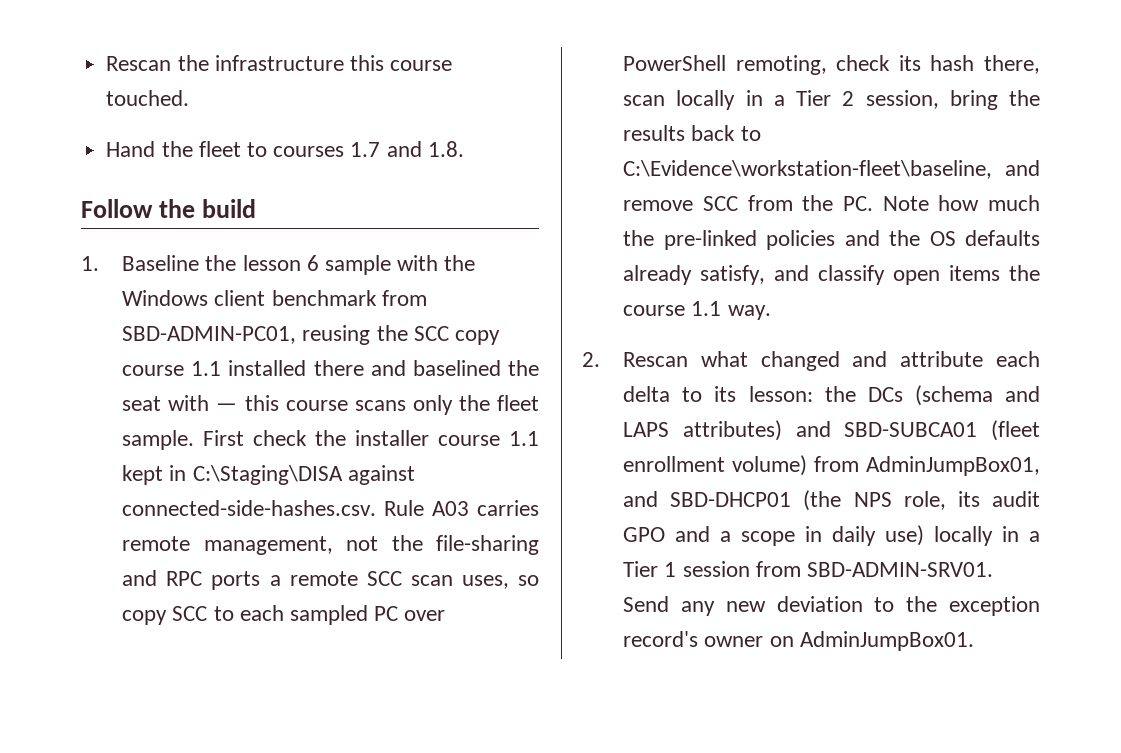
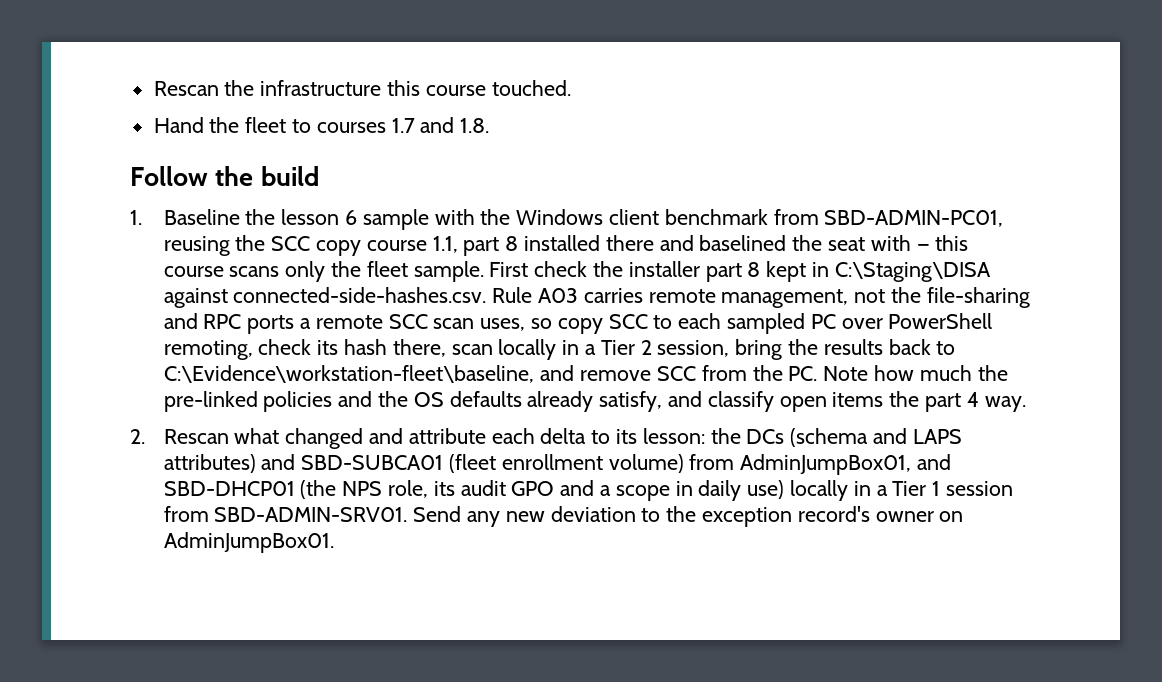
- 1. Baseline the lesson 6 sample with the Windows client benchmark from SBD-ADMIN-PC01, reusing the SCC copy course 1.1 installed there and baselined the seat with — this course scans only the fleet sample.
+ 1. Baseline the lesson 6 sample with the Windows client benchmark from SBD-ADMIN-PC01, reusing the SCC copy course 1.1, part 8 installed there and baselined the seat with — this course scans only the fleet sample.
- First check the installer course 1.1 kept in C:\Staging\DISA against connected-side-hashes.csv. Rule A03 carries remote management, not the file-sharing and RPC ports a remote SCC scan uses, so copy SCC to each sampled PC over PowerShell remoting, check its hash there, scan locally in a Tier 2 session, bring the results back to C:\Evidence\workstation-fleet\baseline, and remove SCC from the PC. Note how much the pre-linked policies and the OS defaults already satisfy, and classify open items the course 1.1 way.
+ First check the installer part 8 kept in C:\Staging\DISA against connected-side-hashes.csv. Rule A03 carries remote management, not the file-sharing and RPC ports a remote SCC scan uses, so copy SCC to each sampled PC over PowerShell remoting, check its hash there, scan locally in a Tier 2 session, bring the results back to C:\Evidence\workstation-fleet\baseline, and remove SCC from the PC. Note how much the pre-linked policies and the OS defaults already satisfy, and classify open items the part 4 way.

